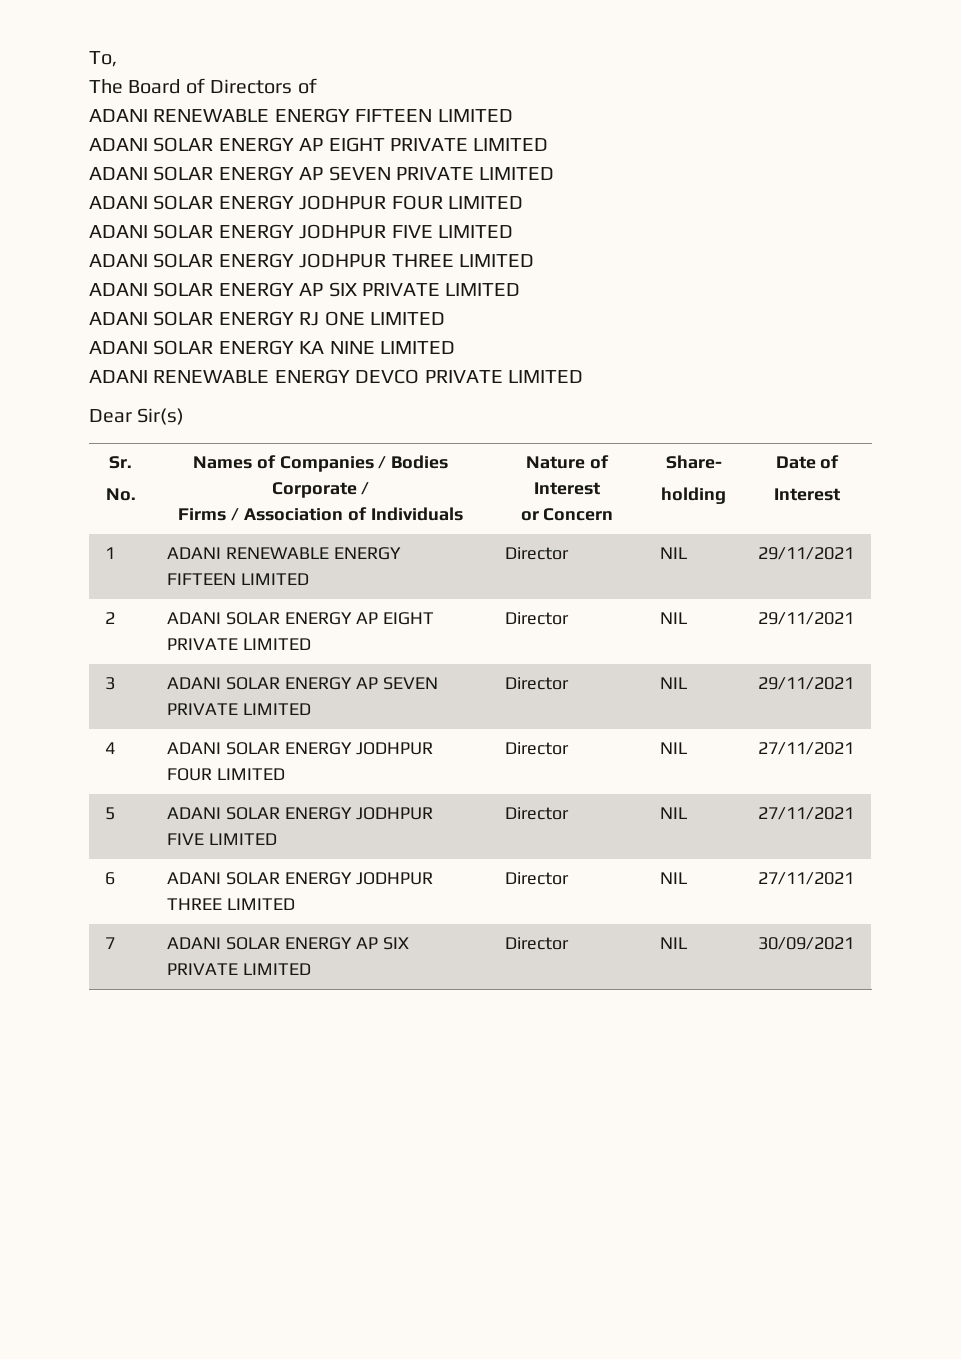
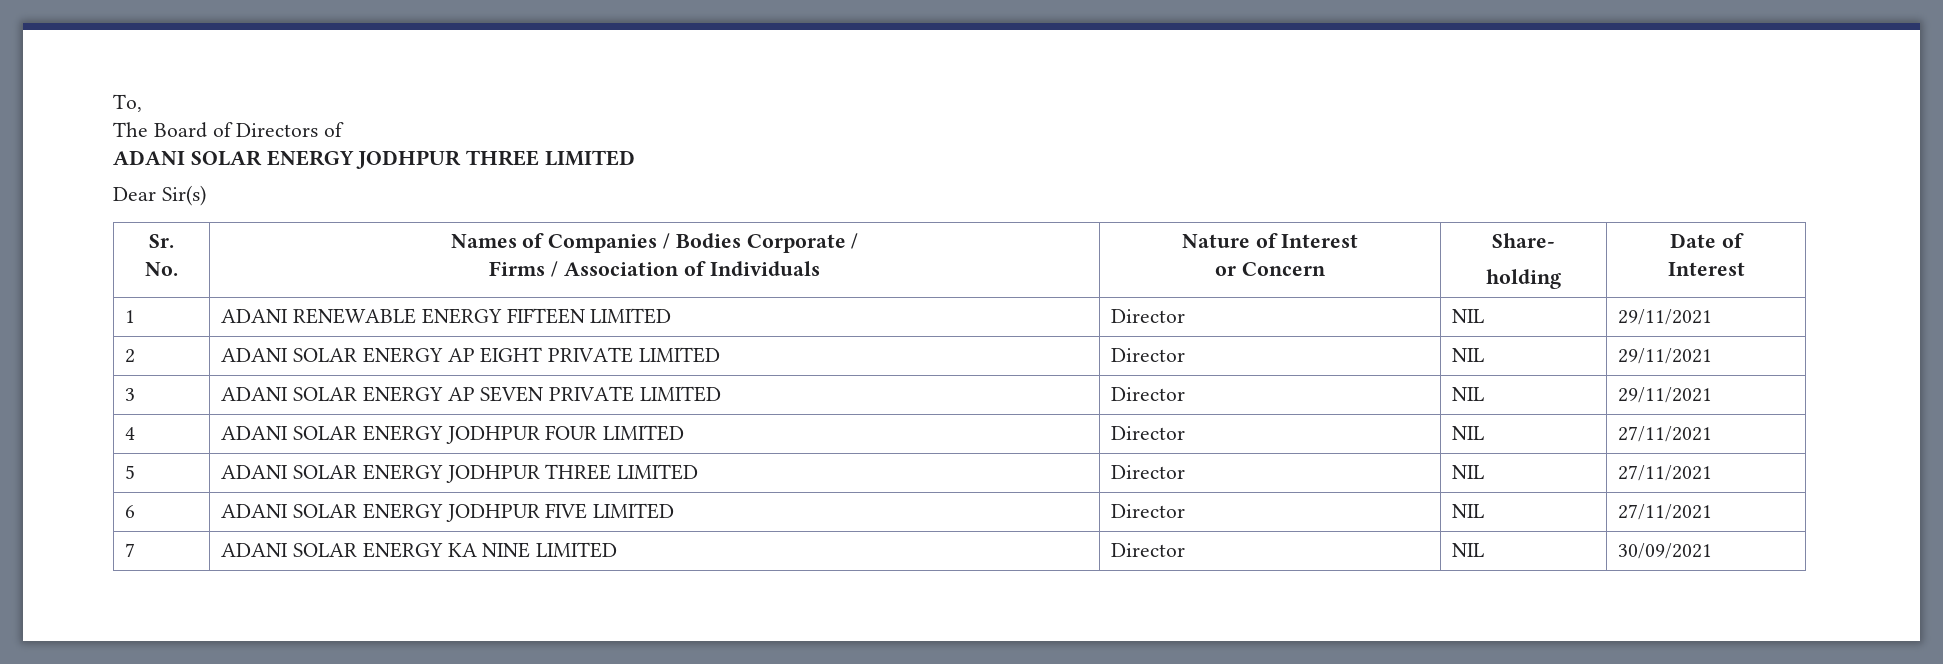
  The Board of Directors of
- ADANI RENEWABLE ENERGY FIFTEEN LIMITED
- ADANI SOLAR ENERGY AP EIGHT PRIVATE LIMITED
- ADANI SOLAR ENERGY AP SEVEN PRIVATE LIMITED
- ADANI SOLAR ENERGY JODHPUR FOUR LIMITED
- ADANI SOLAR ENERGY JODHPUR FIVE LIMITED
  ADANI SOLAR ENERGY JODHPUR THREE LIMITED
- ADANI SOLAR ENERGY AP SIX PRIVATE LIMITED
- ADANI SOLAR ENERGY RJ ONE LIMITED
- ADANI SOLAR ENERGY KA NINE LIMITED
- ADANI RENEWABLE ENERGY DEVCO PRIVATE LIMITED
- 5 | ADANI SOLAR ENERGY JODHPUR FIVE LIMITED | Director | NIL | 27/11/2021
+ 5 | ADANI SOLAR ENERGY JODHPUR THREE LIMITED | Director | NIL | 27/11/2021
- 6 | ADANI SOLAR ENERGY JODHPUR THREE LIMITED | Director | NIL | 27/11/2021
+ 6 | ADANI SOLAR ENERGY JODHPUR FIVE LIMITED | Director | NIL | 27/11/2021
- 7 | ADANI SOLAR ENERGY AP SIX PRIVATE LIMITED | Director | NIL | 30/09/2021
+ 7 | ADANI SOLAR ENERGY KA NINE LIMITED | Director | NIL | 30/09/2021

